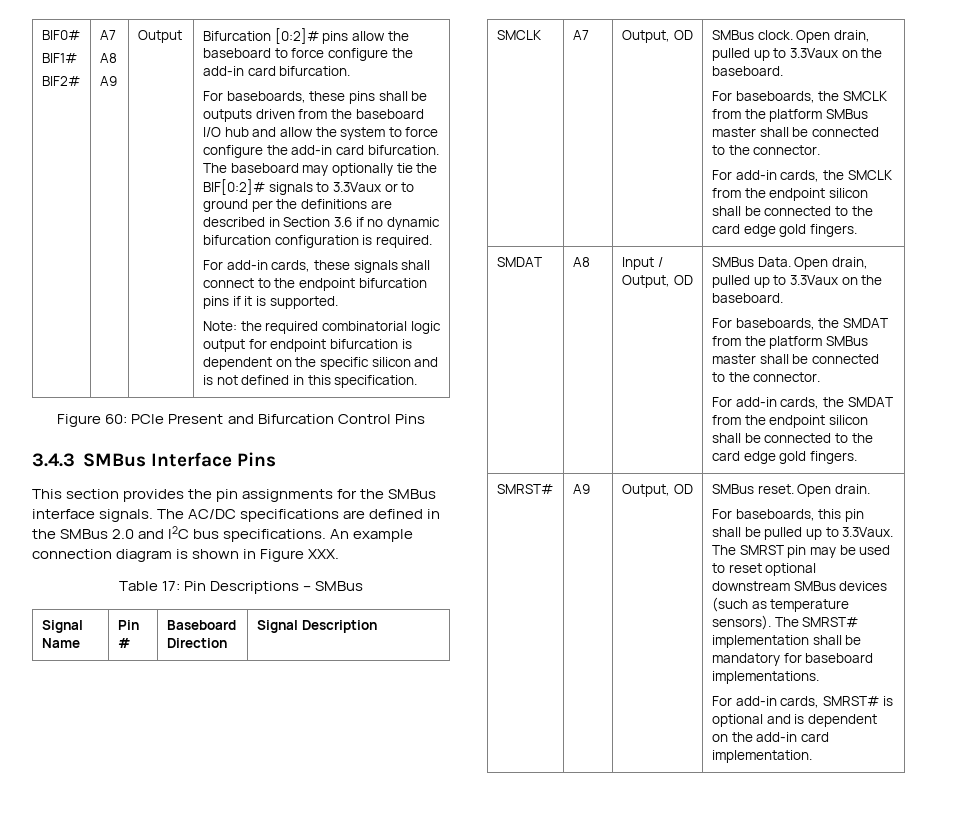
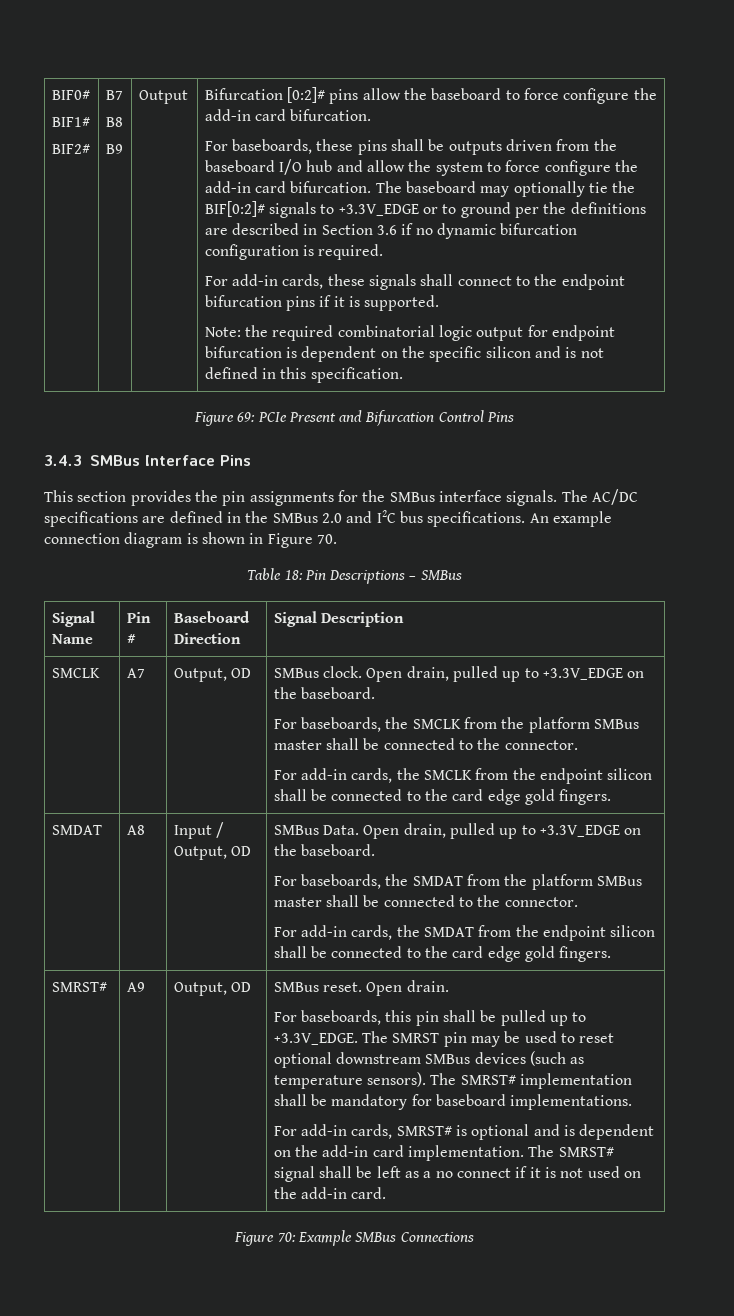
- BIF2# | A7
- A8
- A9
+ BIF2# | B7
+ B8
+ B9
- The baseboard may optionally tie the BIF[0:2]# signals to 3.3Vaux or to ground per the definitions are described in Section 3.6 if no dynamic bifurcation configuration is required.
+ The baseboard may optionally tie the BIF[0:2]# signals to +3.3V_EDGE or to ground per the definitions are described in Section 3.6 if no dynamic bifurcation configuration is required.
- Figure 60: PCIe Present and Bifurcation Control Pins
+ Figure 69: PCIe Present and Bifurcation Control Pins
- An example connection diagram is shown in Figure XXX.
+ An example connection diagram is shown in Figure 70.
- Table 17: Pin Descriptions – SMBus
+ Table 18: Pin Descriptions – SMBus
- SMBus clock. Open drain, pulled up to 3.3Vaux on the baseboard.
+ SMBus clock. Open drain, pulled up to +3.3V_EDGE on the baseboard.
- SMBus Data. Open drain, pulled up to 3.3Vaux on the baseboard.
+ SMBus Data. Open drain, pulled up to +3.3V_EDGE on the baseboard.
- For baseboards, this pin shall be pulled up to 3.3Vaux. The SMRST pin may be used to reset optional downstream SMBus devices (such as temperature sensors).
+ For baseboards, this pin shall be pulled up to +3.3V_EDGE. The SMRST pin may be used to reset optional downstream SMBus devices (such as temperature sensors).
+ The SMRST# signal shall be left as a no connect if it is not used on the add-in card.
+ Figure 70: Example SMBus Connections

